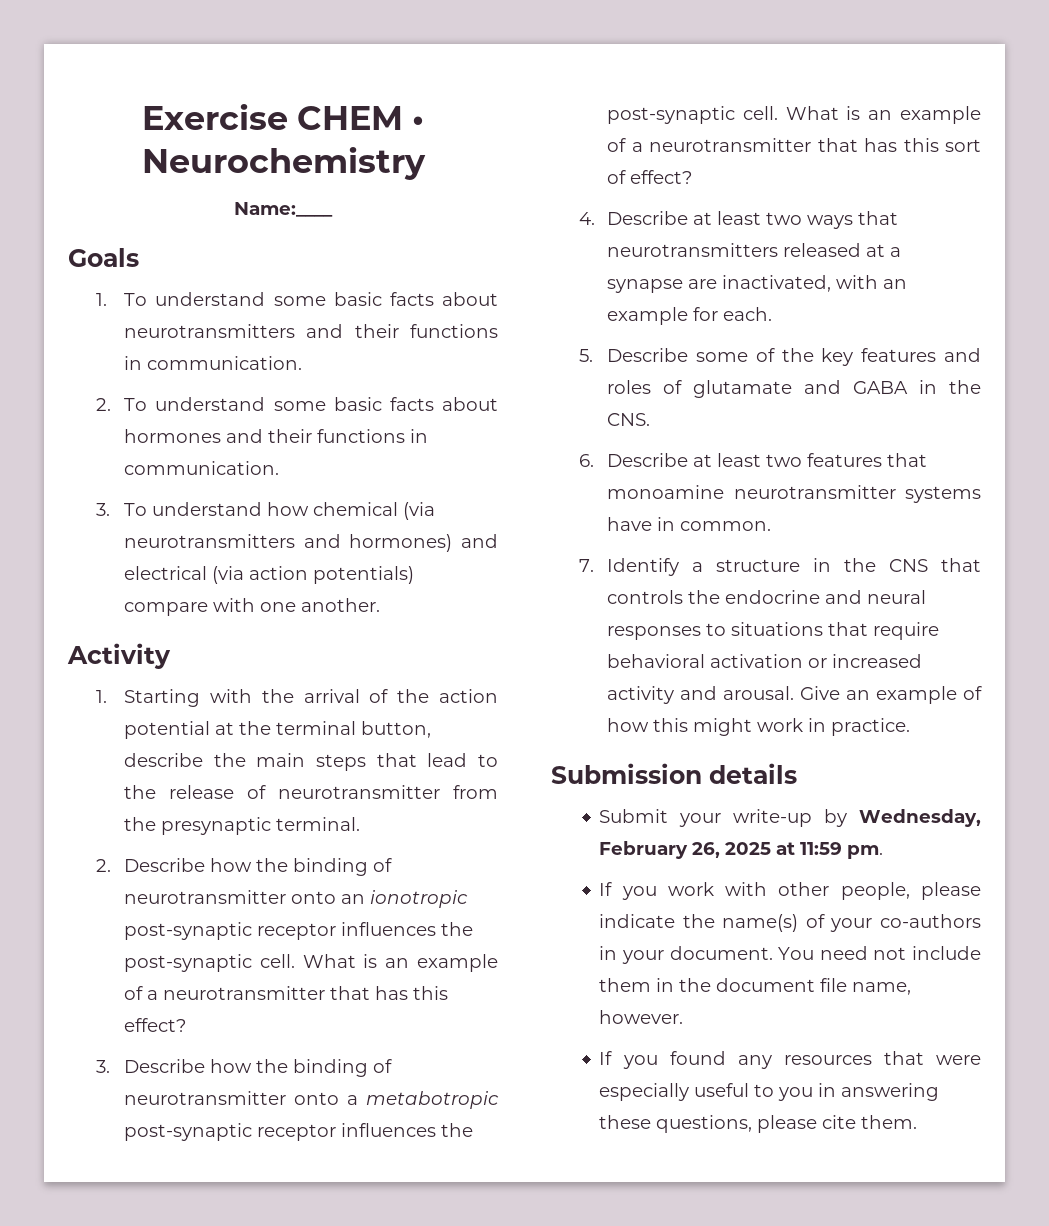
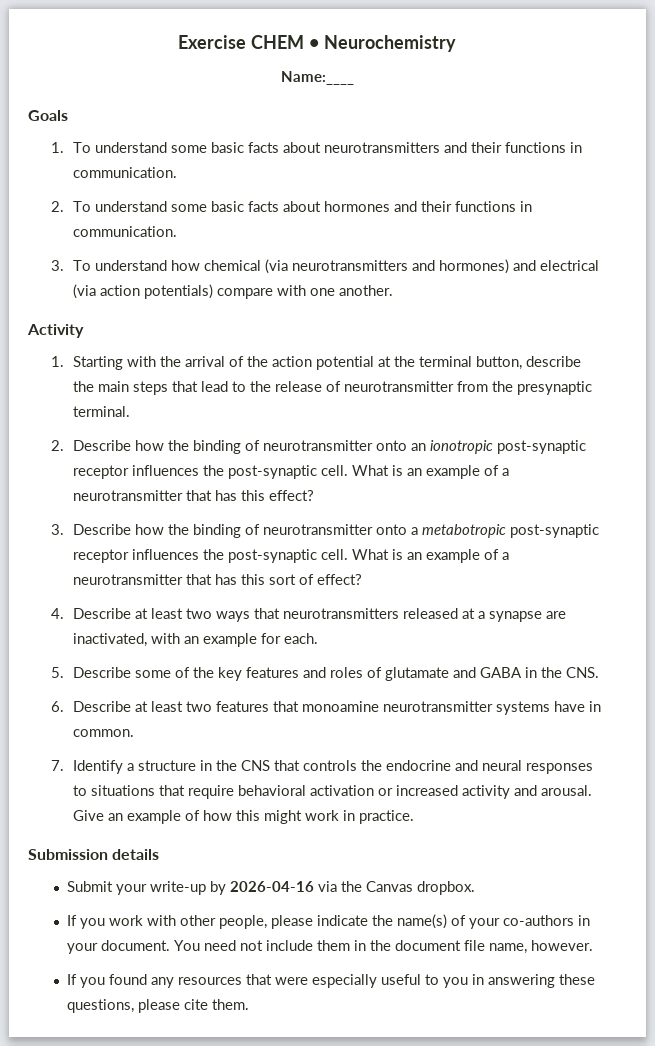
- Submit your write-up by Wednesday, February 26, 2025 at 11:59 pm.
+ Submit your write-up by 2026-04-16 via the Canvas dropbox.

